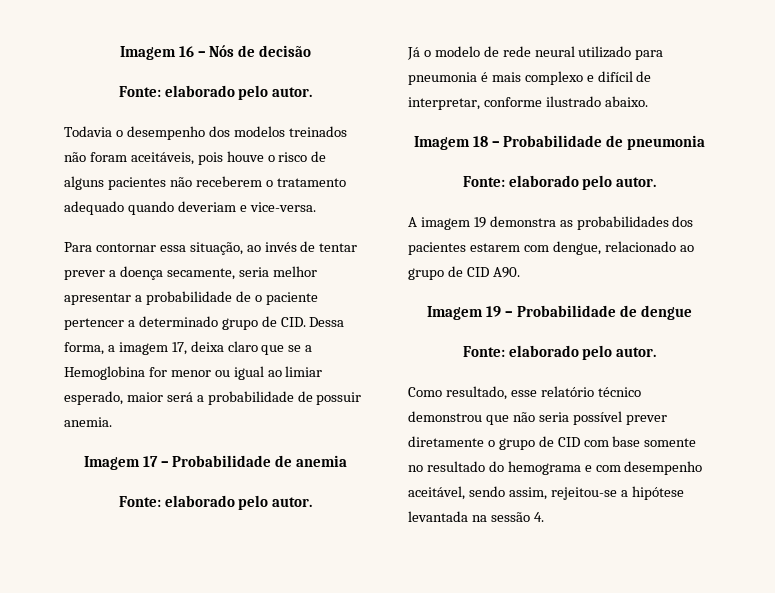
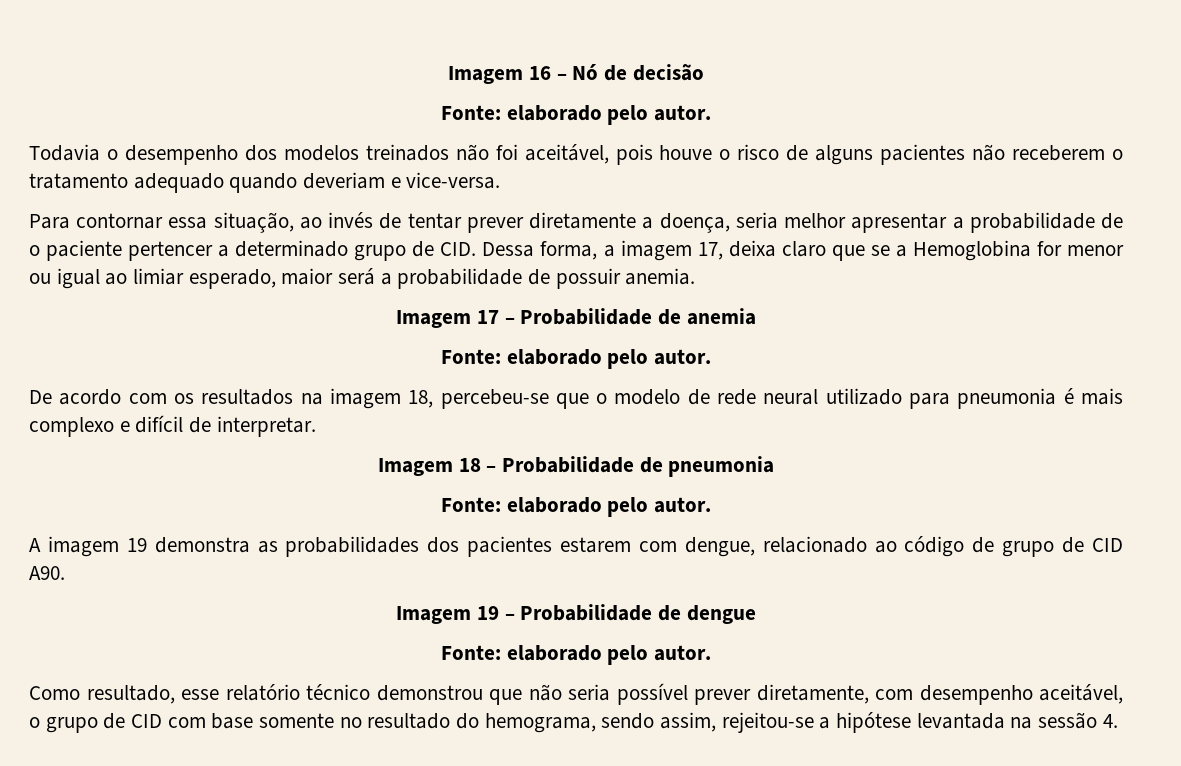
- Imagem 16 – Nós de decisão
+ Imagem 16 – Nó de decisão
- Todavia o desempenho dos modelos treinados não foram aceitáveis, pois houve o risco de alguns pacientes não receberem o tratamento adequado quando deveriam e vice-versa.
+ Todavia o desempenho dos modelos treinados não foi aceitável, pois houve o risco de alguns pacientes não receberem o tratamento adequado quando deveriam e vice-versa.
- Para contornar essa situação, ao invés de tentar prever a doença secamente, seria melhor apresentar a probabilidade de o paciente pertencer a determinado grupo de CID. Dessa forma, a imagem 17, deixa claro que se a Hemoglobina for menor ou igual ao limiar esperado, maior será a probabilidade de possuir anemia.
+ Para contornar essa situação, ao invés de tentar prever diretamente a doença, seria melhor apresentar a probabilidade de o paciente pertencer a determinado grupo de CID. Dessa forma, a imagem 17, deixa claro que se a Hemoglobina for menor ou igual ao limiar esperado, maior será a probabilidade de possuir anemia.
- Já o modelo de rede neural utilizado para pneumonia é mais complexo e difícil de interpretar, conforme ilustrado abaixo.
+ De acordo com os resultados na imagem 18, percebeu-se que o modelo de rede neural utilizado para pneumonia é mais complexo e difícil de interpretar.
- A imagem 19 demonstra as probabilidades dos pacientes estarem com dengue, relacionado ao grupo de CID A90.
+ A imagem 19 demonstra as probabilidades dos pacientes estarem com dengue, relacionado ao código de grupo de CID A90.
- Como resultado, esse relatório técnico demonstrou que não seria possível prever diretamente o grupo de CID com base somente no resultado do hemograma e com desempenho aceitável, sendo assim, rejeitou-se a hipótese levantada na sessão 4.
+ Como resultado, esse relatório técnico demonstrou que não seria possível prever diretamente, com desempenho aceitável, o grupo de CID com base somente no resultado do hemograma, sendo assim, rejeitou-se a hipótese levantada na sessão 4.

